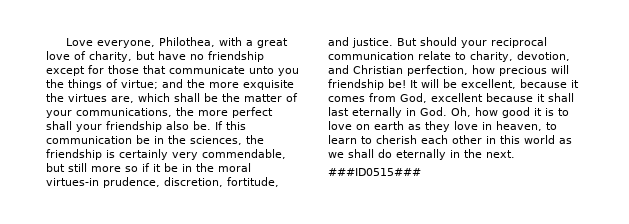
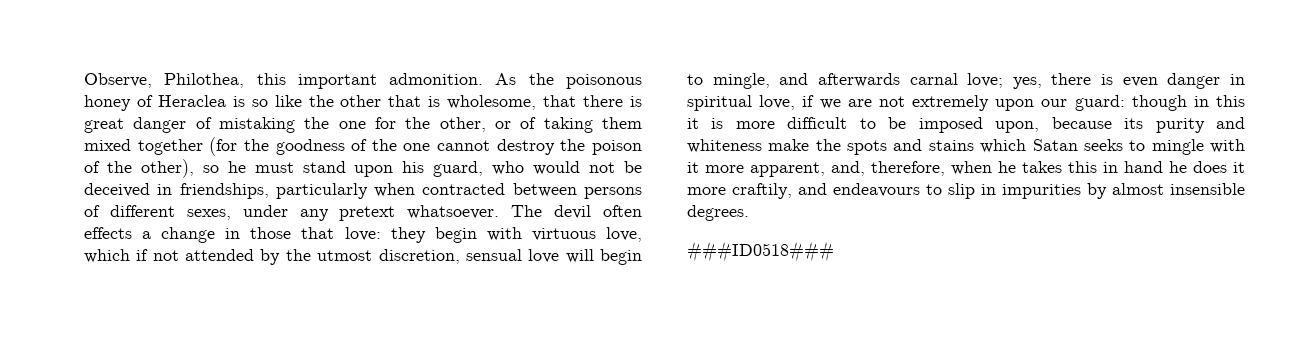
- Love everyone, Philothea, with a great love of charity, but have no friendship except for those that communicate unto you the things of virtue; and the more exquisite the virtues are, which shall be the matter of your communications, the more perfect shall your friendship also be. If this communication be in the sciences, the friendship is certainly very commendable, but still more so if it be in the moral virtues-in prudence, discretion, fortitude, and justice. But should your reciprocal communication relate to charity, devotion, and Christian perfection, how precious will friendship be! It will be excellent, because it comes from God, excellent because it shall last eternally in God. Oh, how good it is to love on earth as they love in heaven, to learn to cherish each other in this world as we shall do eternally in the next.
- ###ID0515###
+ Observe, Philothea, this important admonition. As the poisonous honey of Heraclea is so like the other that is wholesome, that there is great danger of mistaking the one for the other, or of taking them mixed together (for the goodness of the one cannot destroy the poison of the other), so he must stand upon his guard, who would not be deceived in friendships, particularly when contracted between persons of different sexes, under any pretext whatsoever. The devil often effects a change in those that love: they begin with virtuous love, which if not attended by the utmost discretion, sensual love will begin to mingle, and afterwards carnal love; yes, there is even danger in spiritual love, if we are not extremely upon our guard: though in this it is more difficult to be imposed upon, because its purity and whiteness make the spots and stains which Satan seeks to mingle with it more apparent, and, therefore, when he takes this in hand he does it more craftily, and endeavours to slip in impurities by almost insensible degrees.
+ ###ID0518###

